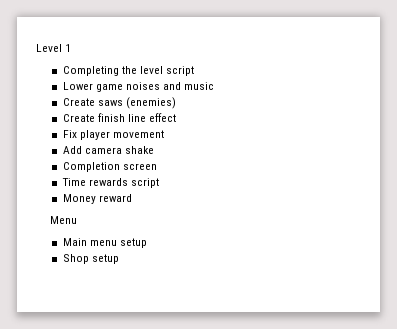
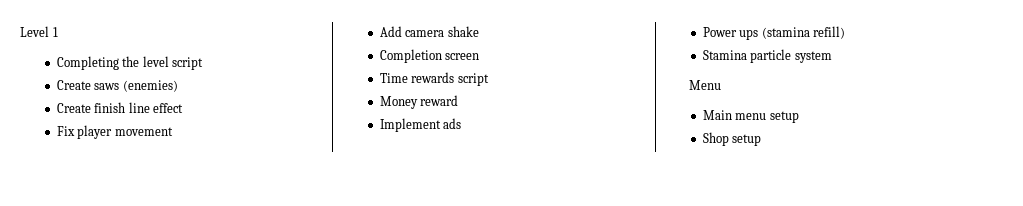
- Lower game noises and music
+ Implement ads
+ Power ups (stamina refill)
+ Stamina particle system

